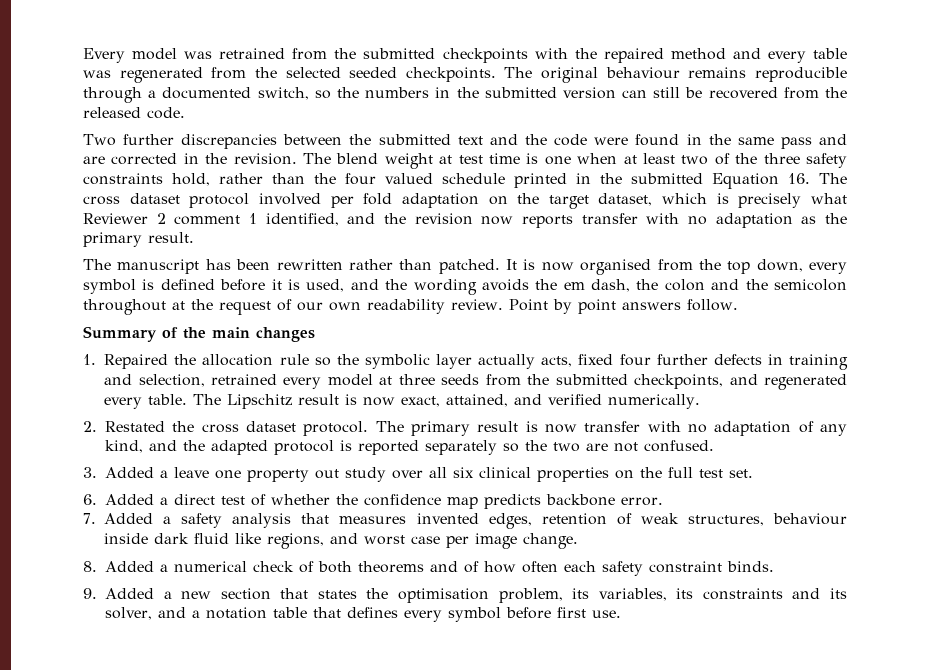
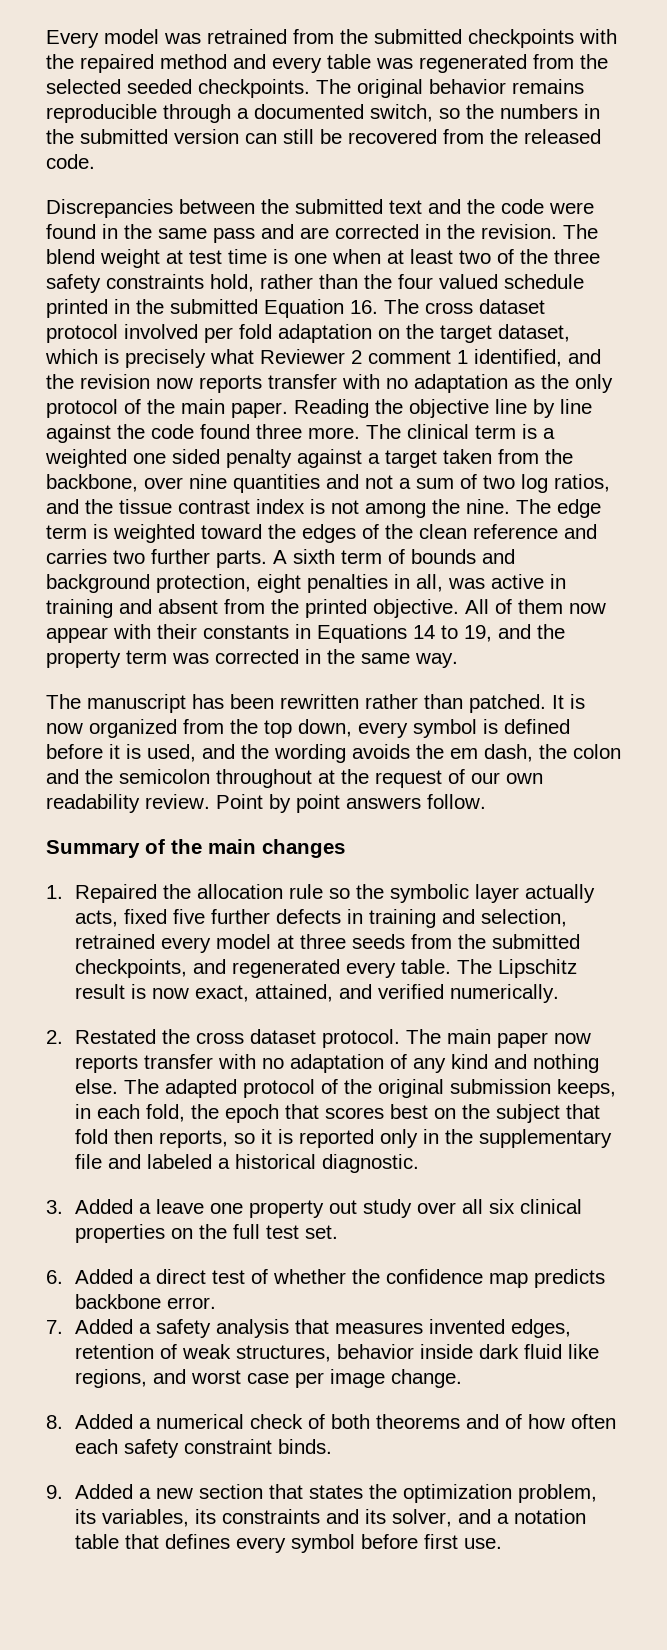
- The original behaviour remains reproducible through a documented switch, so the numbers in the submitted version can still be recovered from the released code.
+ The original behavior remains reproducible through a documented switch, so the numbers in the submitted version can still be recovered from the released code.
- Two further discrepancies between the submitted text and the code were found in the same pass and are corrected in the revision.
+ Discrepancies between the submitted text and the code were found in the same pass and are corrected in the revision.
- The blend weight at test time is one when at least two of the three safety constraints hold, rather than the four valued schedule printed in the submitted Equation 16. The cross dataset protocol involved per fold adaptation on the target dataset, which is precisely what Reviewer 2 comment 1 identified, and the revision now reports transfer with no adaptation as the primary result.
+ The blend weight at test time is one when at least two of the three safety constraints hold, rather than the four valued schedule printed in the submitted Equation 16. The cross dataset protocol involved per fold adaptation on the target dataset, which is precisely what Reviewer 2 comment 1 identified, and the revision now reports transfer with no adaptation as the only protocol of the main paper. Reading the objective line by line against the code found three more. The clinical term is a weighted one sided penalty against a target taken from the backbone, over nine quantities and not a sum of two log ratios, and the tissue contrast index is not among the nine. The edge term is weighted toward the edges of the clean reference and carries two further parts. A sixth term of bounds and background protection, eight penalties in all, was active in training and absent from the printed objective. All of them now appear with their constants in Equations 14 to 19, and the property term was corrected in the same way.
- It is now organised from the top down, every symbol is defined before it is used, and the wording avoids the em dash, the colon and the semicolon throughout at the request of our own readability review.
+ It is now organized from the top down, every symbol is defined before it is used, and the wording avoids the em dash, the colon and the semicolon throughout at the request of our own readability review.
- 1. Repaired the allocation rule so the symbolic layer actually acts, fixed four further defects in training and selection, retrained every model at three seeds from the submitted checkpoints, and regenerated every table.
+ 1. Repaired the allocation rule so the symbolic layer actually acts, fixed five further defects in training and selection, retrained every model at three seeds from the submitted checkpoints, and regenerated every table.
- The primary result is now transfer with no adaptation of any kind, and the adapted protocol is reported separately so the two are not confused.
+ The main paper now reports transfer with no adaptation of any kind and nothing else. The adapted protocol of the original submission keeps, in each fold, the epoch that scores best on the subject that fold then reports, so it is reported only in the supplementary file and labeled a historical diagnostic.
- 7. Added a safety analysis that measures invented edges, retention of weak structures, behaviour inside dark fluid like regions, and worst case per image change.
+ 7. Added a safety analysis that measures invented edges, retention of weak structures, behavior inside dark fluid like regions, and worst case per image change.
- 9. Added a new section that states the optimisation problem, its variables, its constraints and its solver, and a notation table that defines every symbol before first use.
+ 9. Added a new section that states the optimization problem, its variables, its constraints and its solver, and a notation table that defines every symbol before first use.

